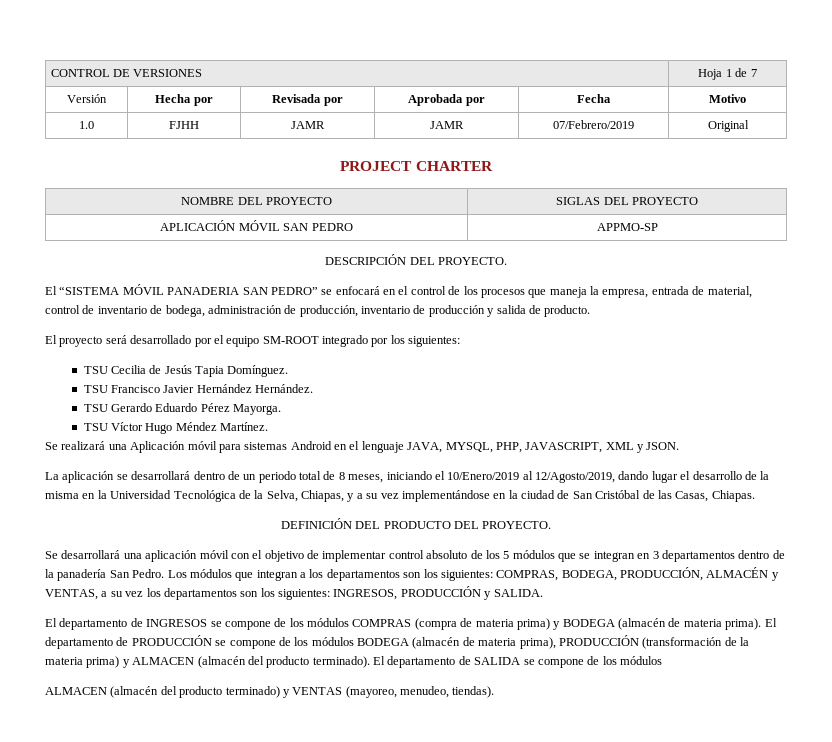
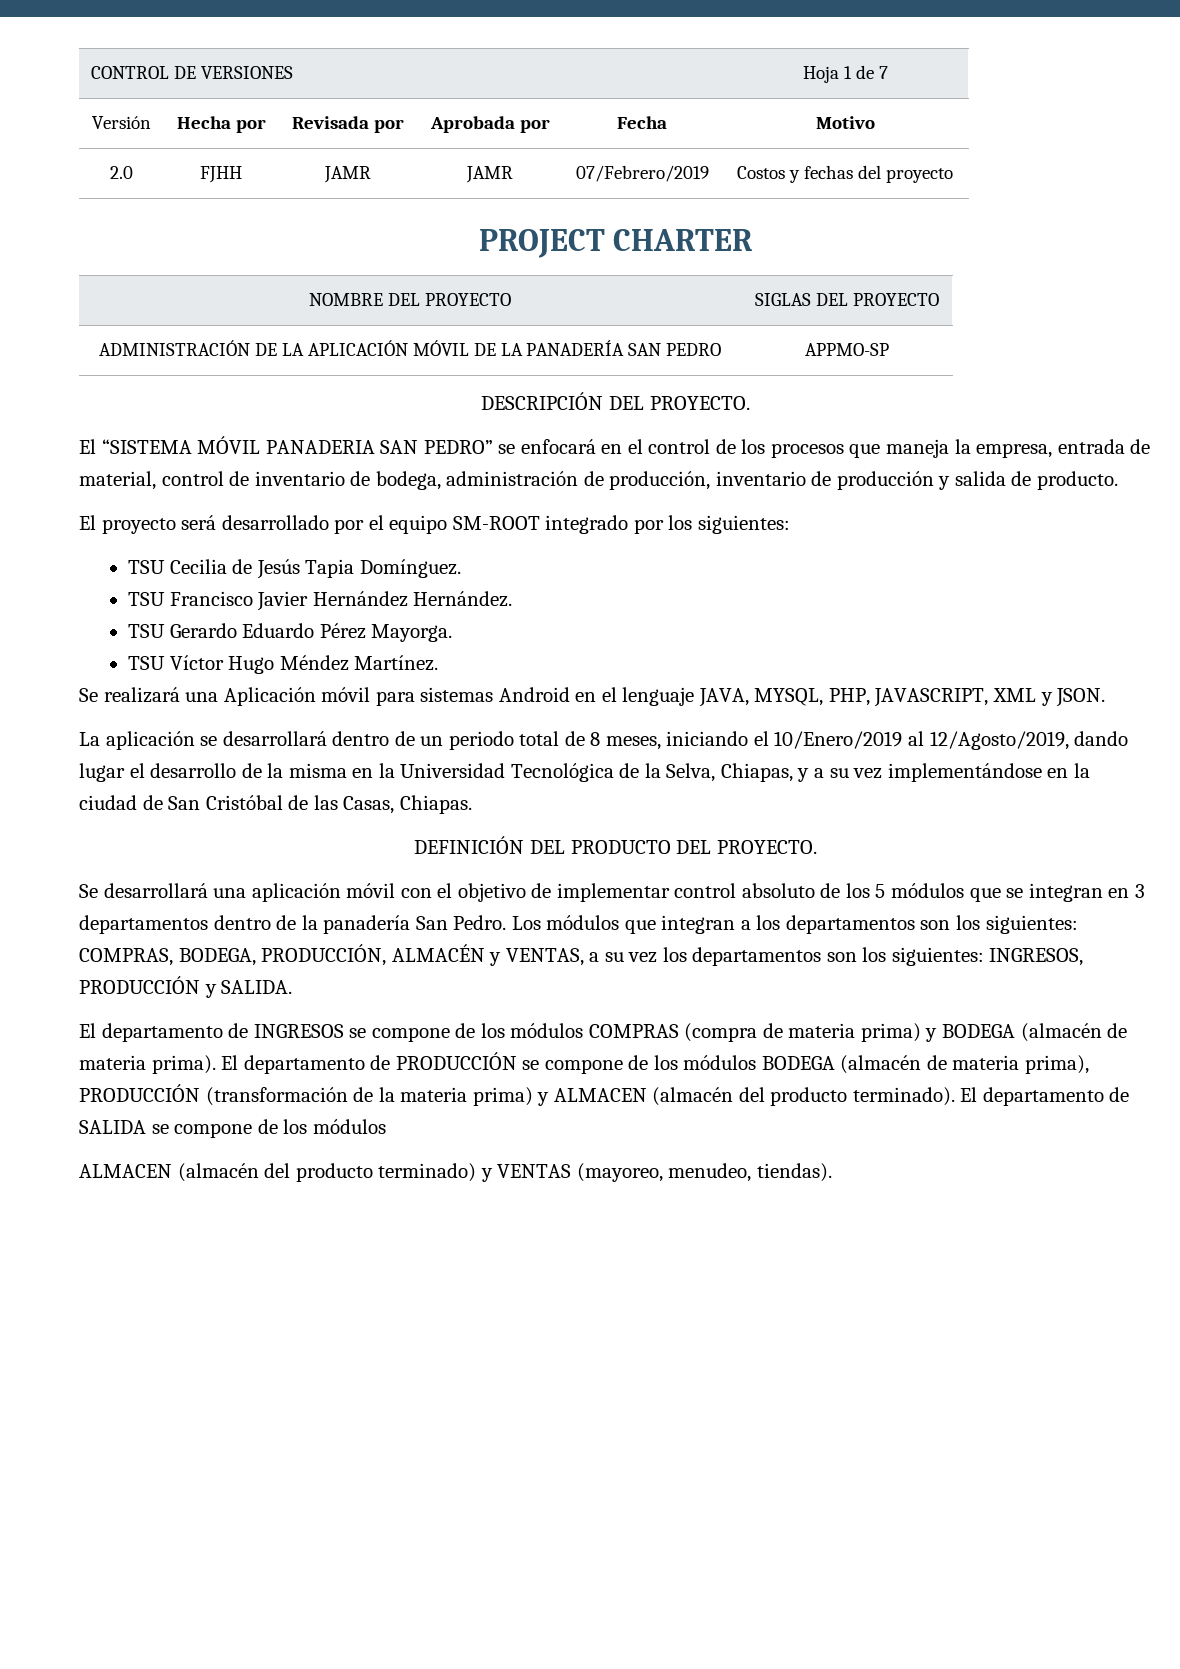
- 1.0 | FJHH | JAMR | JAMR | 07/Febrero/2019 | Original
+ 2.0 | FJHH | JAMR | JAMR | 07/Febrero/2019 | Costos y fechas del proyecto
- APLICACIÓN MÓVIL SAN PEDRO | APPMO-SP
+ ADMINISTRACIÓN DE LA APLICACIÓN MÓVIL DE LA PANADERÍA SAN PEDRO | APPMO-SP

